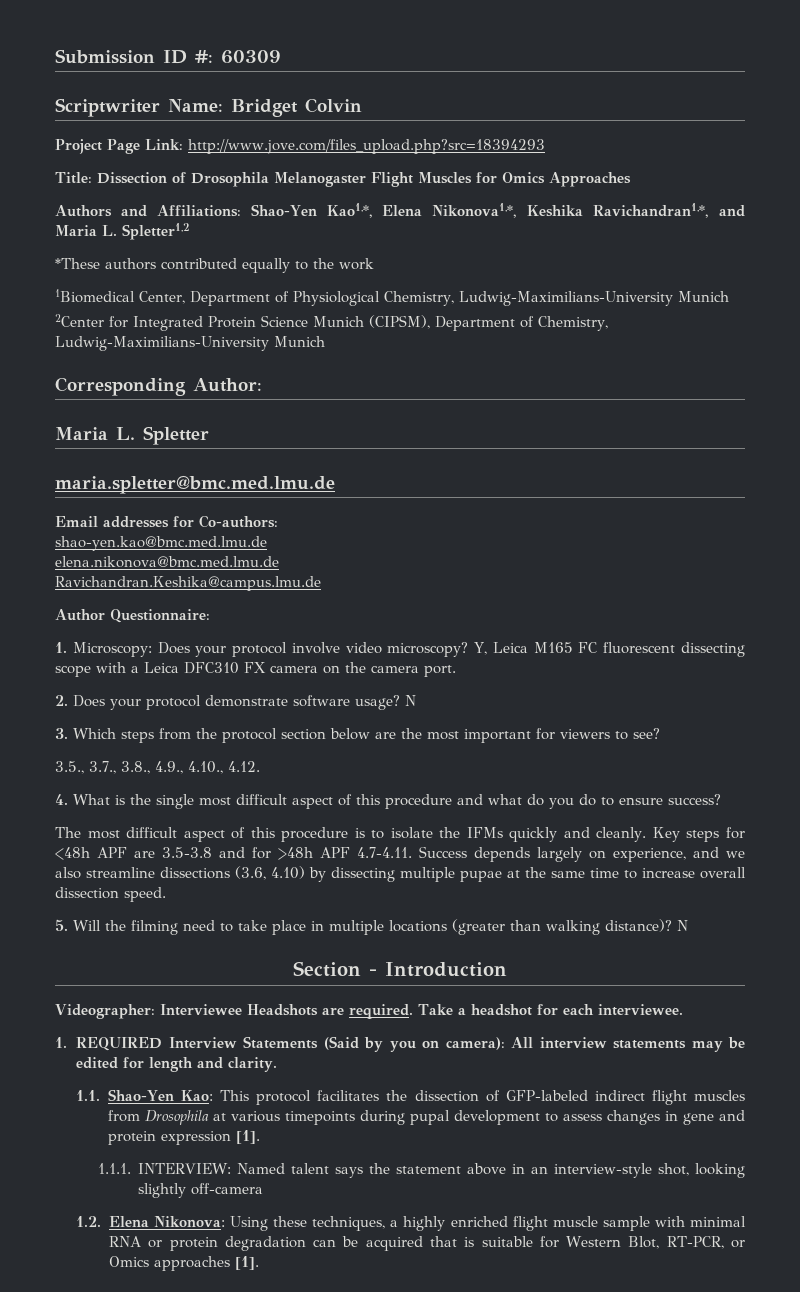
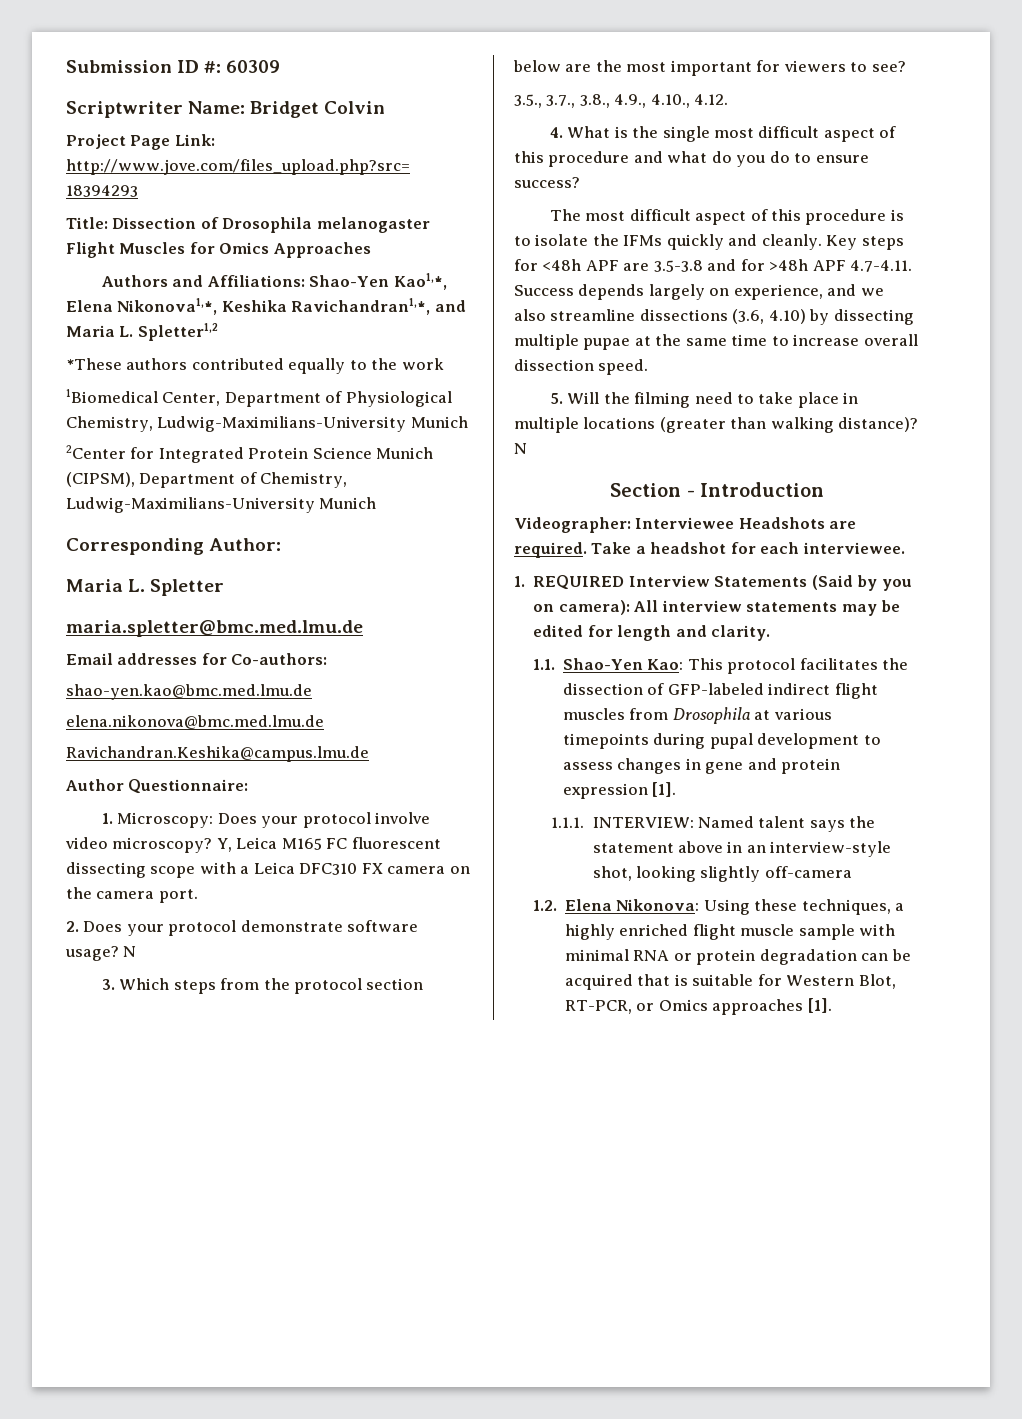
- Title: Dissection of Drosophila Melanogaster Flight Muscles for Omics Approaches
+ Title: Dissection of Drosophila melanogaster Flight Muscles for Omics Approaches

